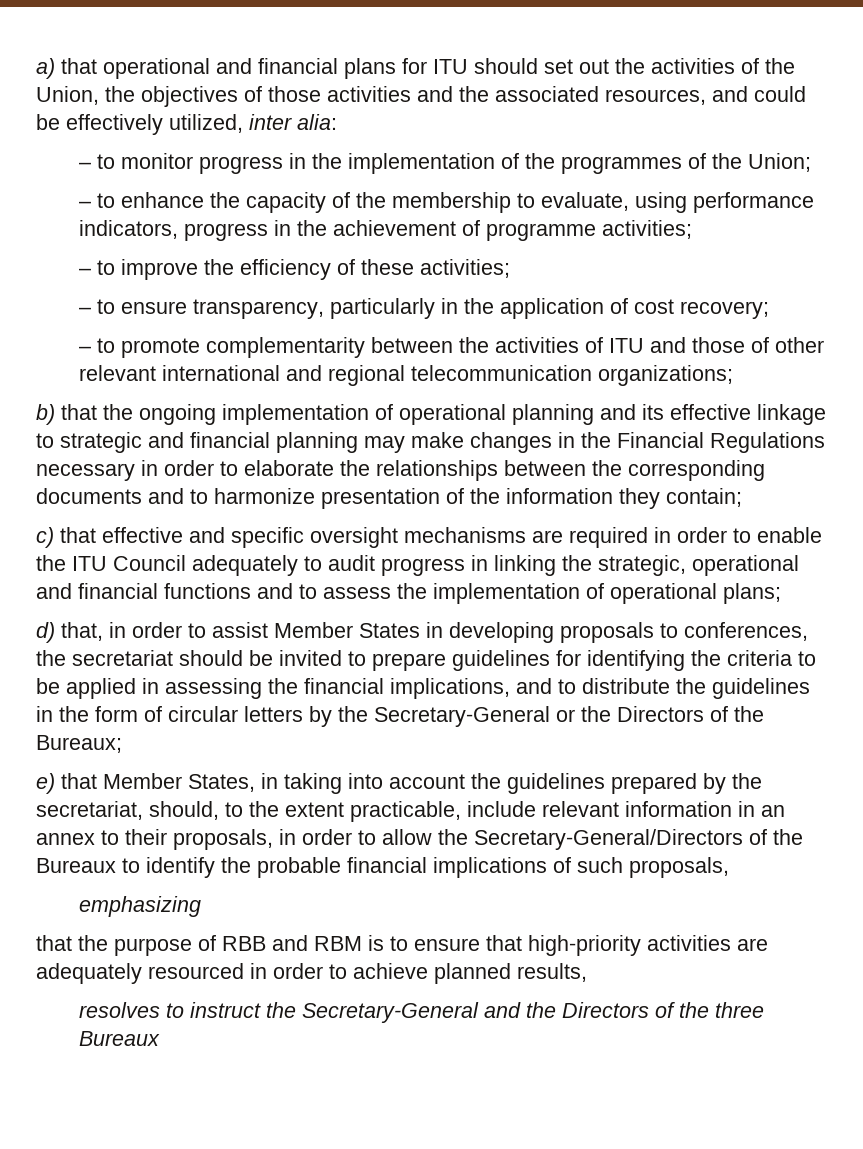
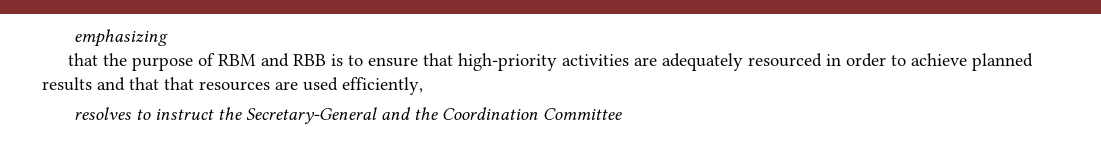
- a) that operational and financial plans for ITU should set out the activities of the Union, the objectives of those activities and the associated resources, and could be effectively utilized, inter alia:
- – to monitor progress in the implementation of the programmes of the Union;
- – to enhance the capacity of the membership to evaluate, using performance indicators, progress in the achievement of programme activities;
- – to improve the efficiency of these activities;
- – to ensure transparency, particularly in the application of cost recovery;
- – to promote complementarity between the activities of ITU and those of other relevant international and regional telecommunication organizations;
- b) that the ongoing implementation of operational planning and its effective linkage to strategic and financial planning may make changes in the Financial Regulations necessary in order to elaborate the relationships between the corresponding documents and to harmonize presentation of the information they contain;
- c) that effective and specific oversight mechanisms are required in order to enable the ITU Council adequately to audit progress in linking the strategic, operational and financial functions and to assess the implementation of operational plans;
- d) that, in order to assist Member States in developing proposals to conferences, the secretariat should be invited to prepare guidelines for identifying the criteria to be applied in assessing the financial implications, and to distribute the guidelines in the form of circular letters by the Secretary-General or the Directors of the Bureaux;
- e) that Member States, in taking into account the guidelines prepared by the secretariat, should, to the extent practicable, include relevant information in an annex to their proposals, in order to allow the Secretary-General/Directors of the Bureaux to identify the probable financial implications of such proposals,
- that the purpose of RBB and RBM is to ensure that high-priority activities are adequately resourced in order to achieve planned results,
+ that the purpose of RBM and RBB is to ensure that high-priority activities are adequately resourced in order to achieve planned results and that that resources are used efficiently,
- resolves to instruct the Secretary-General and the Directors of the three Bureaux
+ resolves to instruct the Secretary-General and the Coordination Committee

